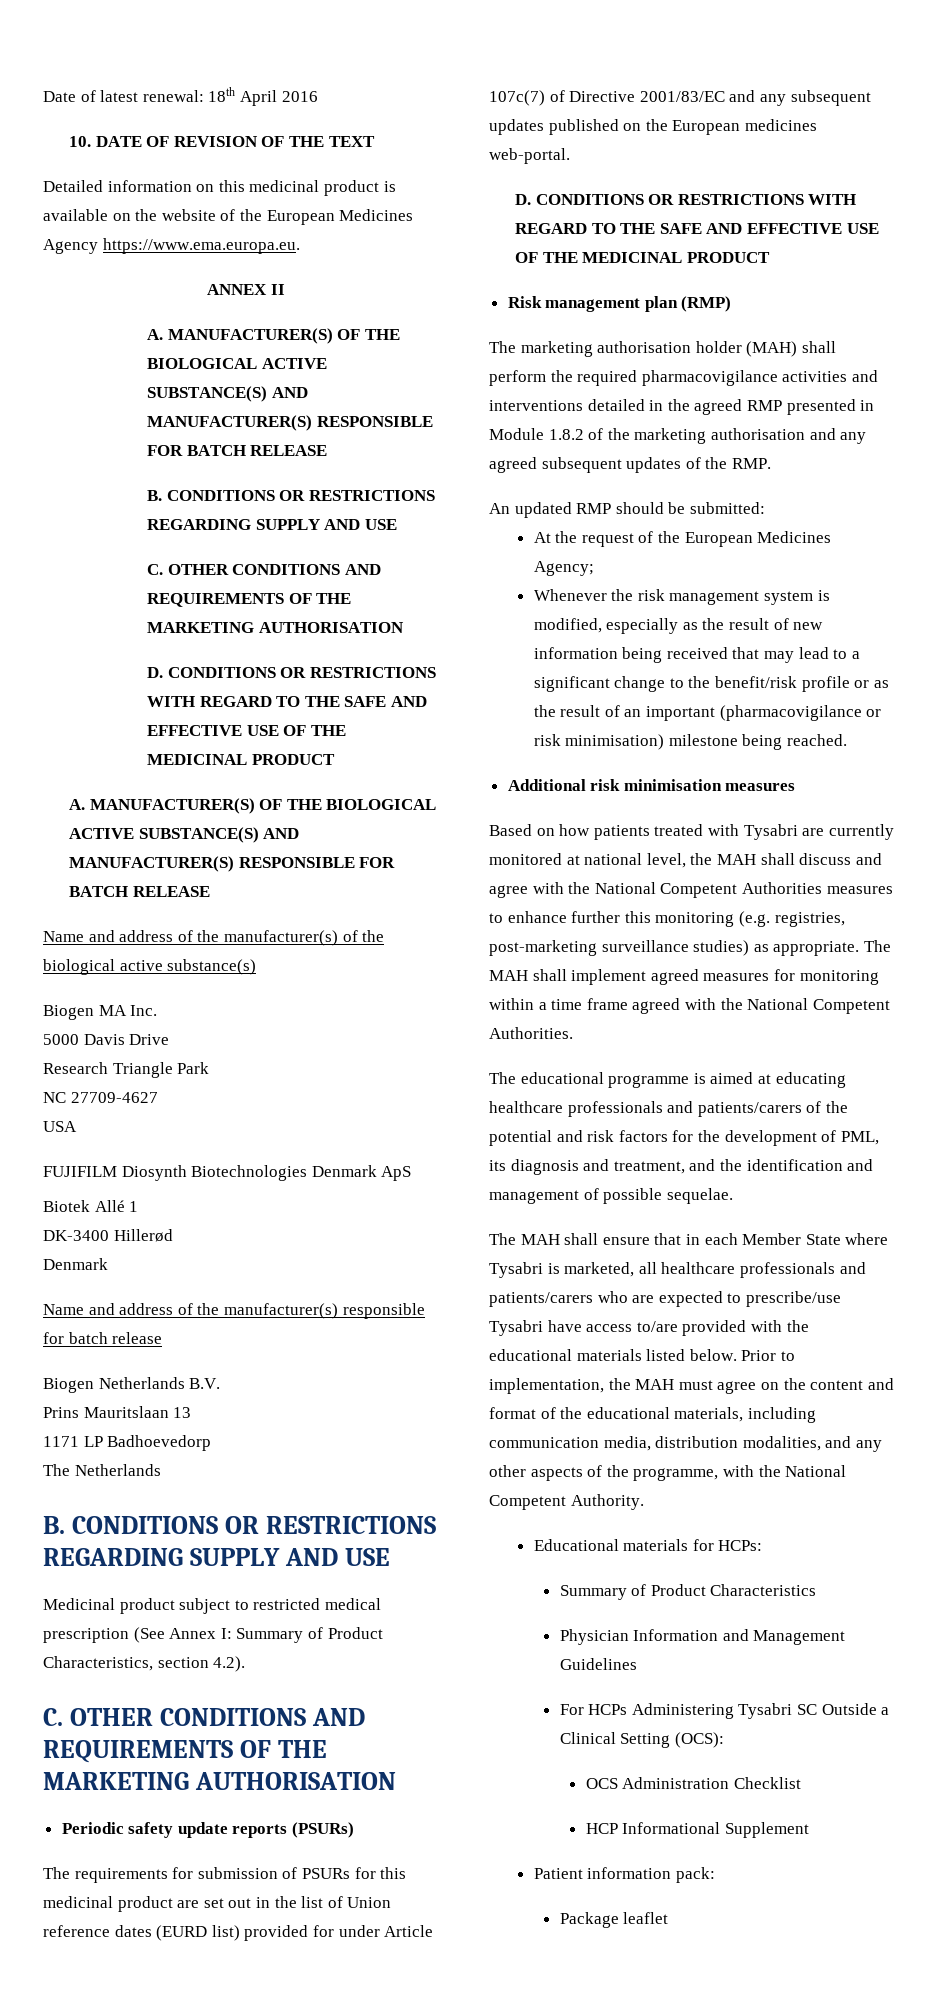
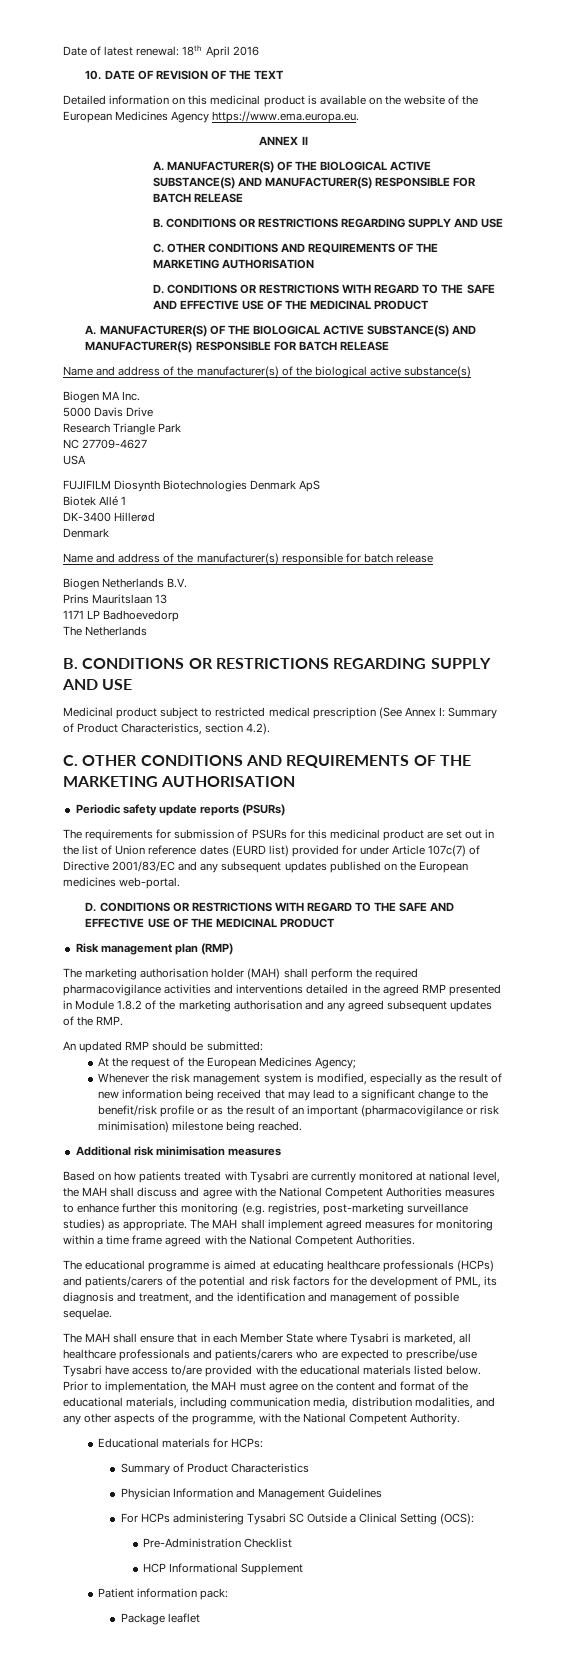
- The educational programme is aimed at educating healthcare professionals and patients/carers of the potential and risk factors for the development of PML, its diagnosis and treatment, and the identification and management of possible sequelae.
+ The educational programme is aimed at educating healthcare professionals (HCPs) and patients/carers of the potential and risk factors for the development of PML, its diagnosis and treatment, and the identification and management of possible sequelae.
- For HCPs Administering Tysabri SC Outside a Clinical Setting (OCS):
+ For HCPs administering Tysabri SC Outside a Clinical Setting (OCS):
- OCS Administration Checklist
+ Pre-Administration Checklist

